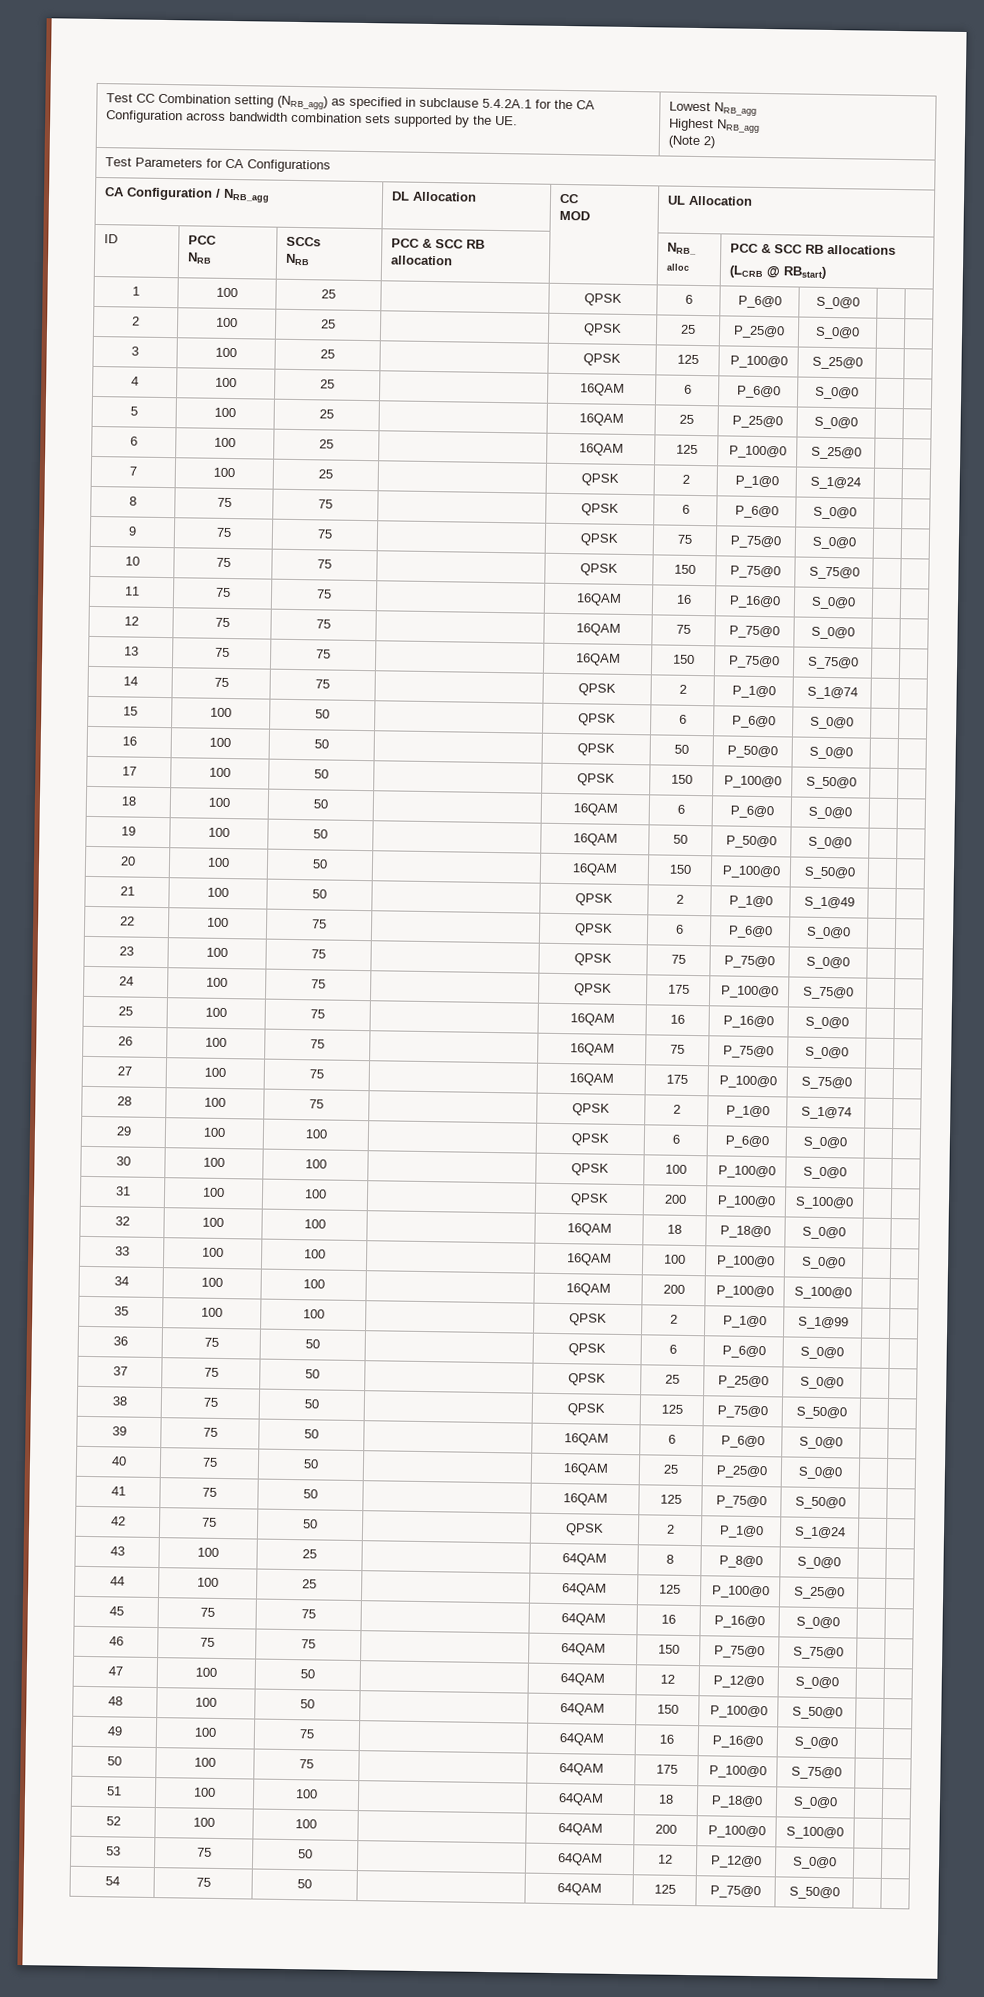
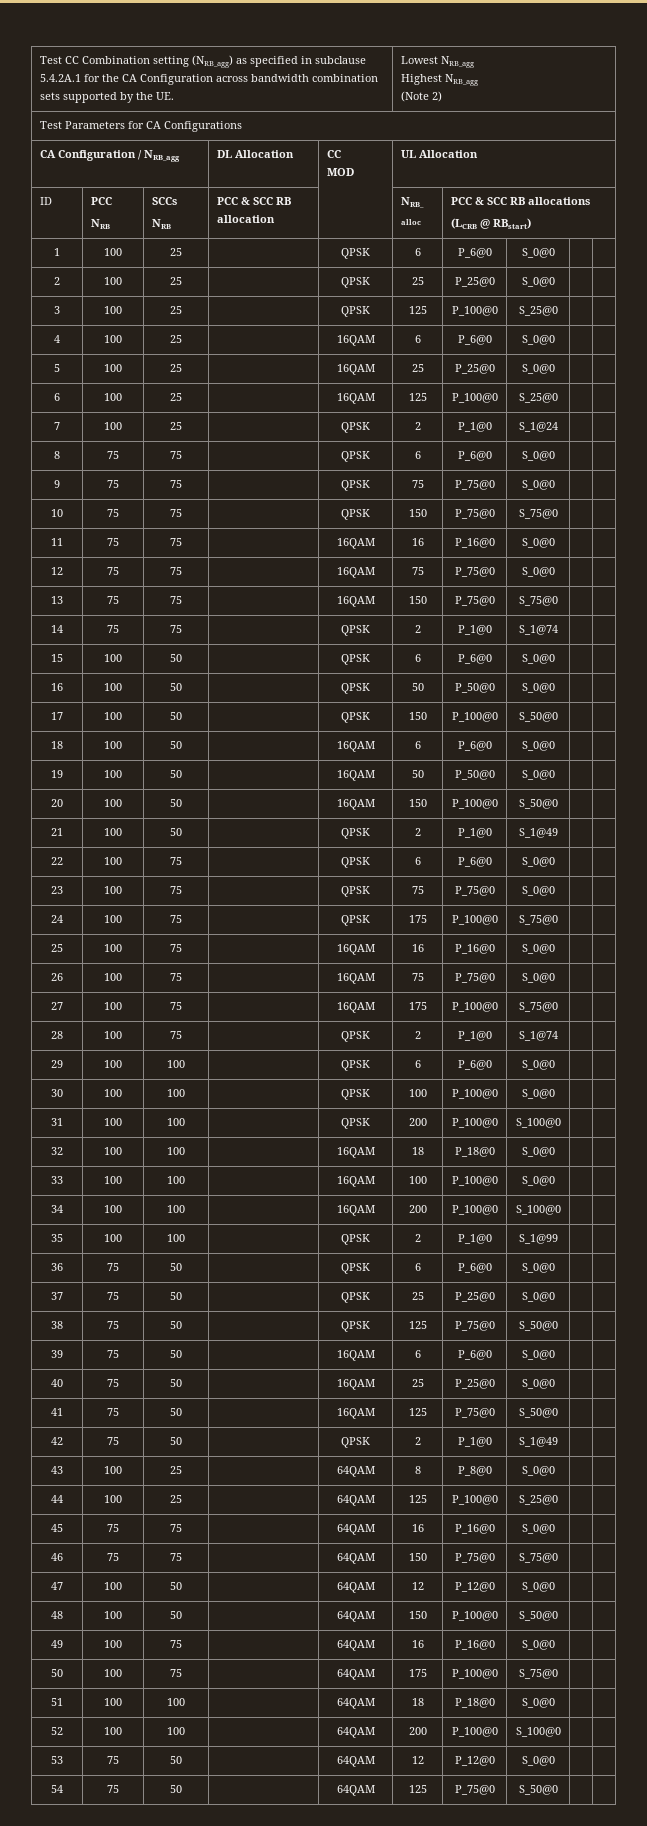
- 42 | 75 | 50 | | QPSK | 2 | P_1@0 | S_1@24 | |
+ 42 | 75 | 50 | | QPSK | 2 | P_1@0 | S_1@49 | |

